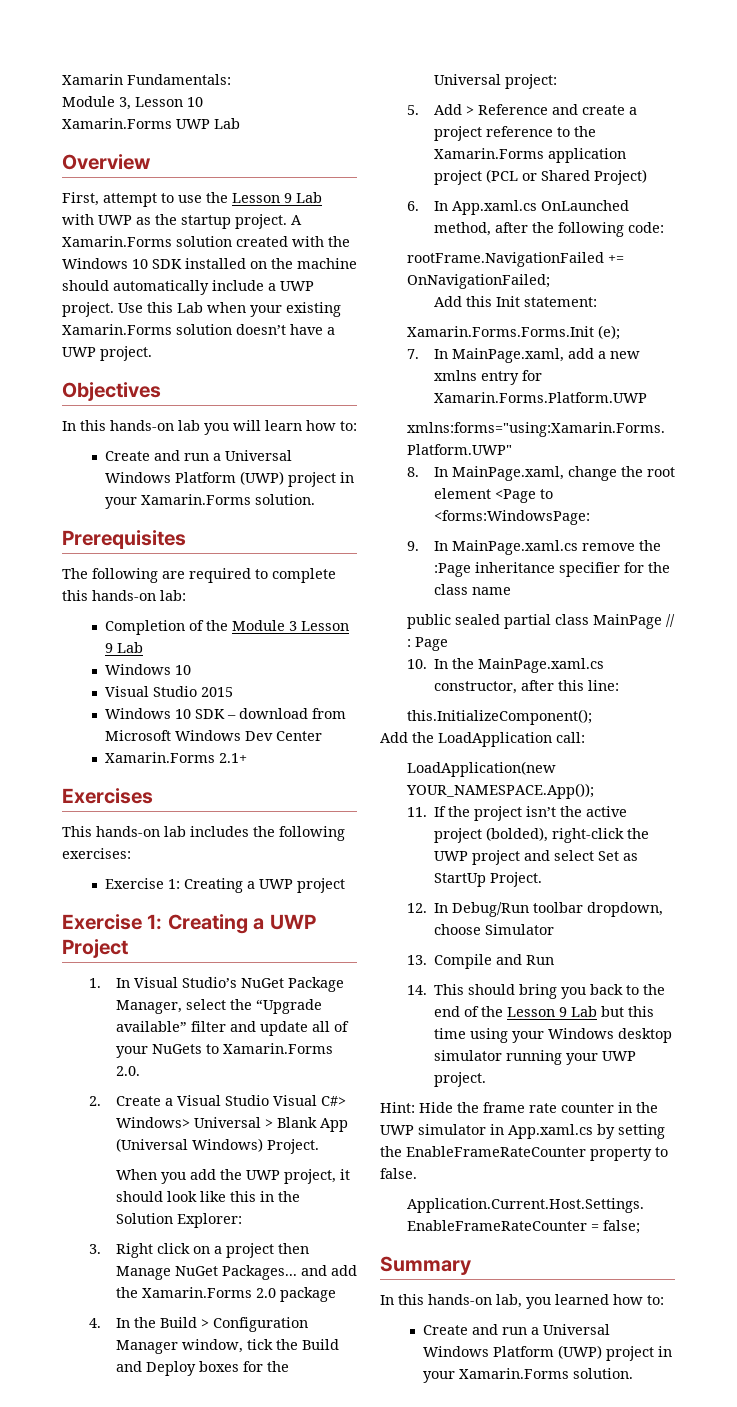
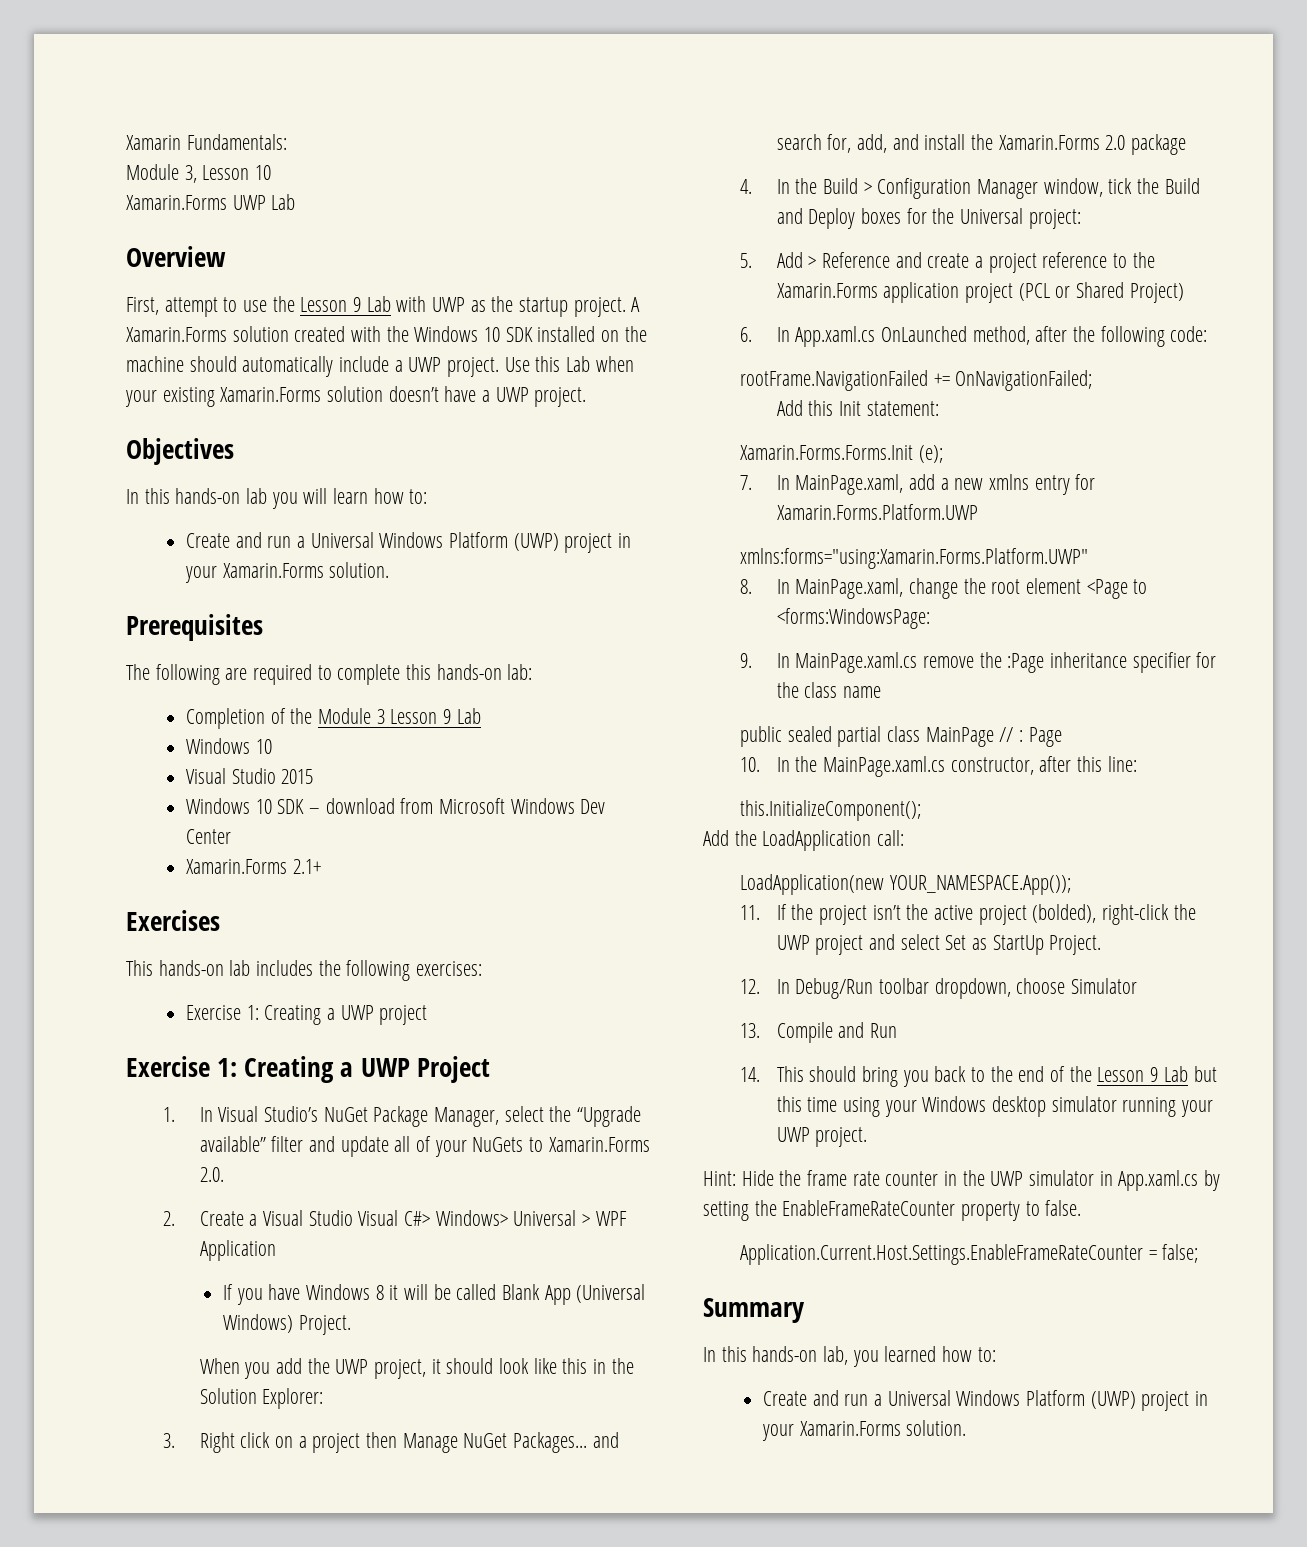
- 2. Create a Visual Studio Visual C#> Windows> Universal > Blank App (Universal Windows) Project.
+ 2. Create a Visual Studio Visual C#> Windows> Universal > WPF Application
+ If you have Windows 8 it will be called Blank App (Universal Windows) Project.
- 3. Right click on a project then Manage NuGet Packages... and add the Xamarin.Forms 2.0 package
+ 3. Right click on a project then Manage NuGet Packages... and search for, add, and install the Xamarin.Forms 2.0 package

